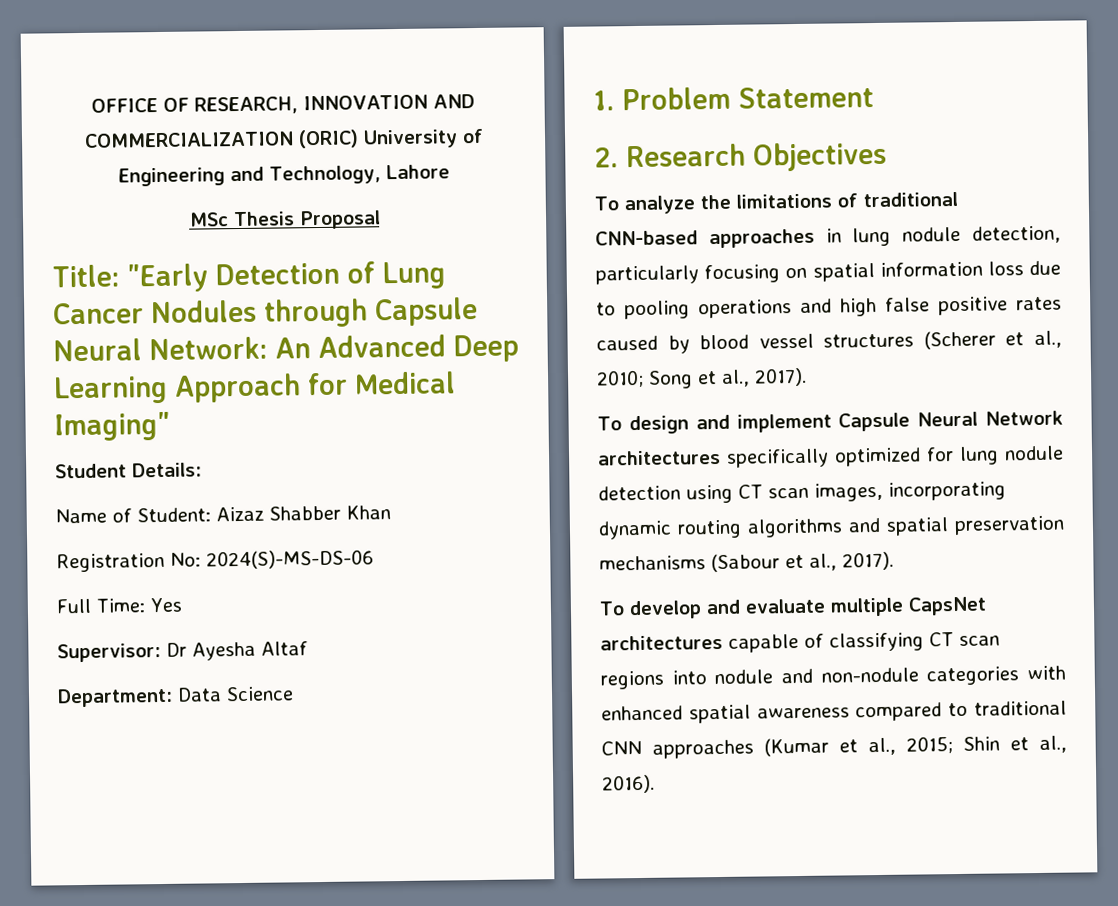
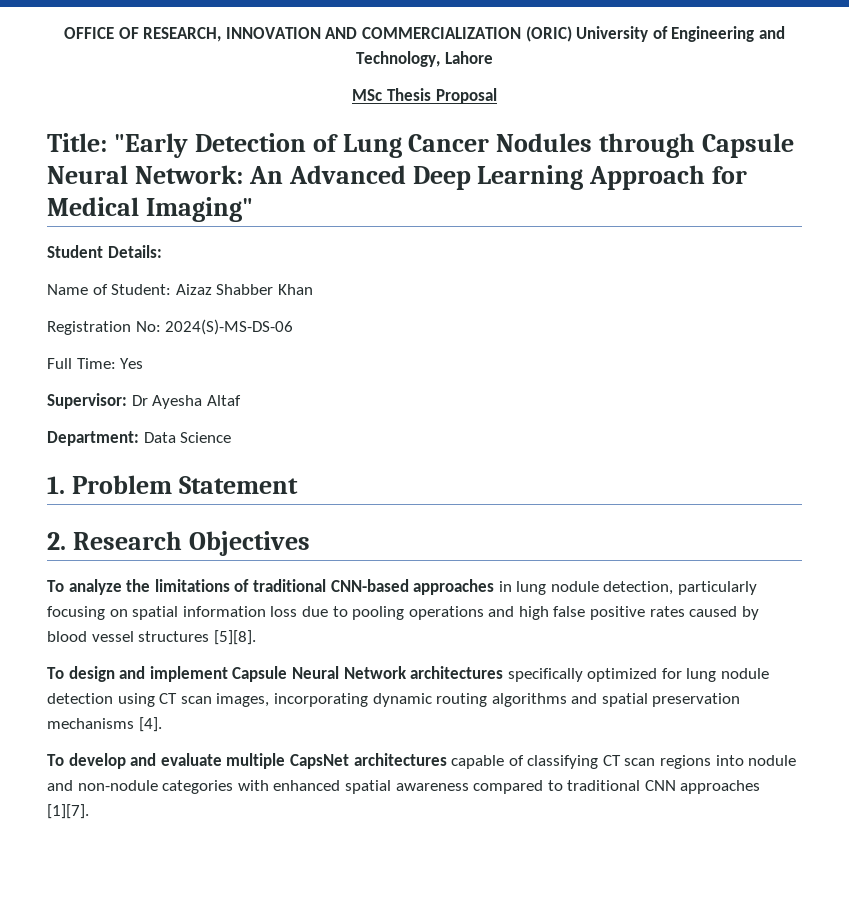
- To analyze the limitations of traditional CNN-based approaches in lung nodule detection, particularly focusing on spatial information loss due to pooling operations and high false positive rates caused by blood vessel structures (Scherer et al., 2010; Song et al., 2017).
+ To analyze the limitations of traditional CNN-based approaches in lung nodule detection, particularly focusing on spatial information loss due to pooling operations and high false positive rates caused by blood vessel structures [5][8].
- To design and implement Capsule Neural Network architectures specifically optimized for lung nodule detection using CT scan images, incorporating dynamic routing algorithms and spatial preservation mechanisms (Sabour et al., 2017).
+ To design and implement Capsule Neural Network architectures specifically optimized for lung nodule detection using CT scan images, incorporating dynamic routing algorithms and spatial preservation mechanisms [4].
- To develop and evaluate multiple CapsNet architectures capable of classifying CT scan regions into nodule and non-nodule categories with enhanced spatial awareness compared to traditional CNN approaches (Kumar et al., 2015; Shin et al., 2016).
+ To develop and evaluate multiple CapsNet architectures capable of classifying CT scan regions into nodule and non-nodule categories with enhanced spatial awareness compared to traditional CNN approaches [1][7].

